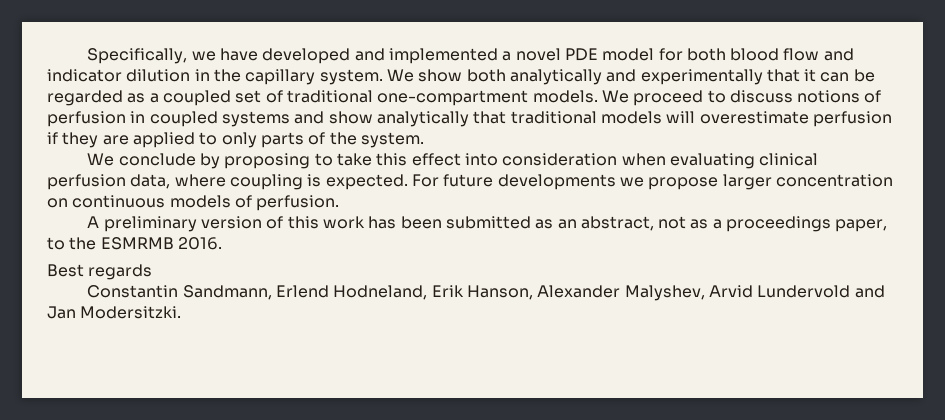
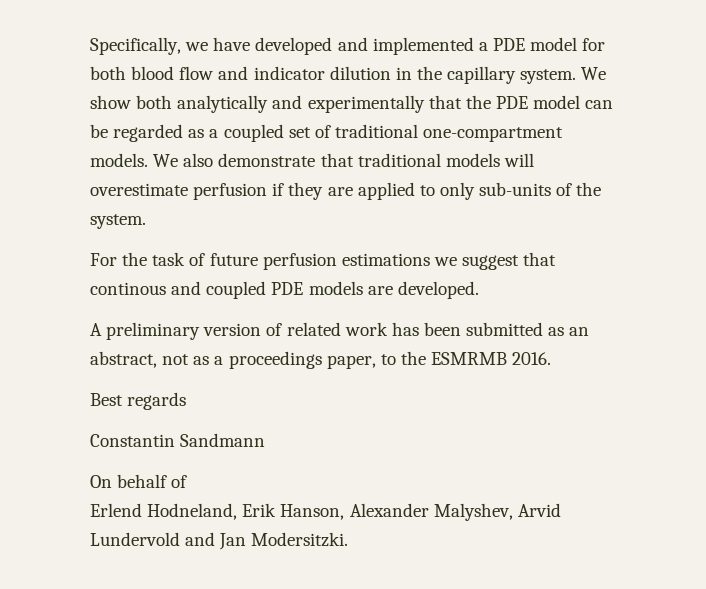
- Specifically, we have developed and implemented a novel PDE model for both blood flow and indicator dilution in the capillary system.
+ Specifically, we have developed and implemented a PDE model for both blood flow and indicator dilution in the capillary system.
- We show both analytically and experimentally that it can be regarded as a coupled set of traditional one-compartment models.
+ We show both analytically and experimentally that the PDE model can be regarded as a coupled set of traditional one-compartment models.
- We proceed to discuss notions of perfusion in coupled systems and show analytically that traditional models will overestimate perfusion if they are applied to only parts of the system.
+ We also demonstrate that traditional models will overestimate perfusion if they are applied to only sub-units of the system.
- We conclude by proposing to take this effect into consideration when evaluating clinical perfusion data, where coupling is expected. For future developments we propose larger concentration on continuous models of perfusion.
+ For the task of future perfusion estimations we suggest that continous and coupled PDE models are developed.
- A preliminary version of this work has been submitted as an abstract, not as a proceedings paper, to the ESMRMB 2016.
+ A preliminary version of related work has been submitted as an abstract, not as a proceedings paper, to the ESMRMB 2016.
- Constantin Sandmann, Erlend Hodneland, Erik Hanson, Alexander Malyshev, Arvid Lundervold and Jan Modersitzki.
+ Constantin Sandmann
+ On behalf of
+ Erlend Hodneland, Erik Hanson, Alexander Malyshev, Arvid Lundervold and Jan Modersitzki.

